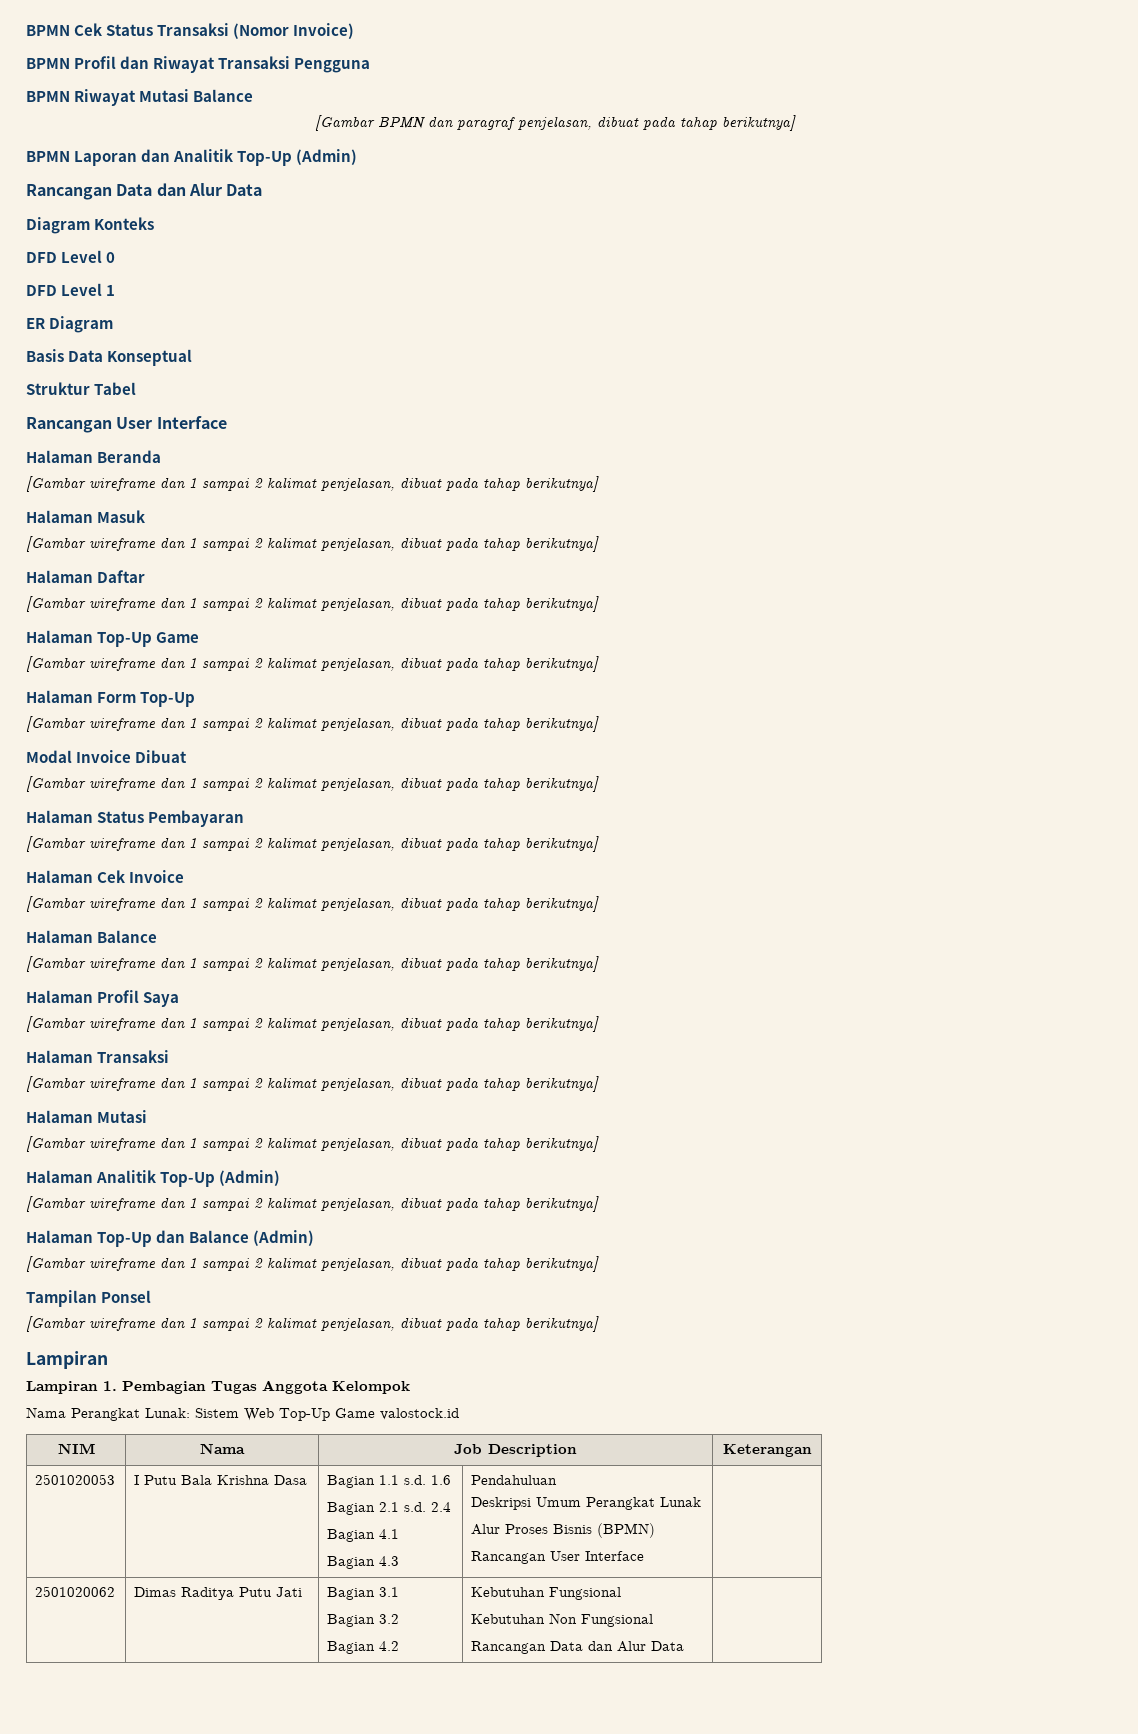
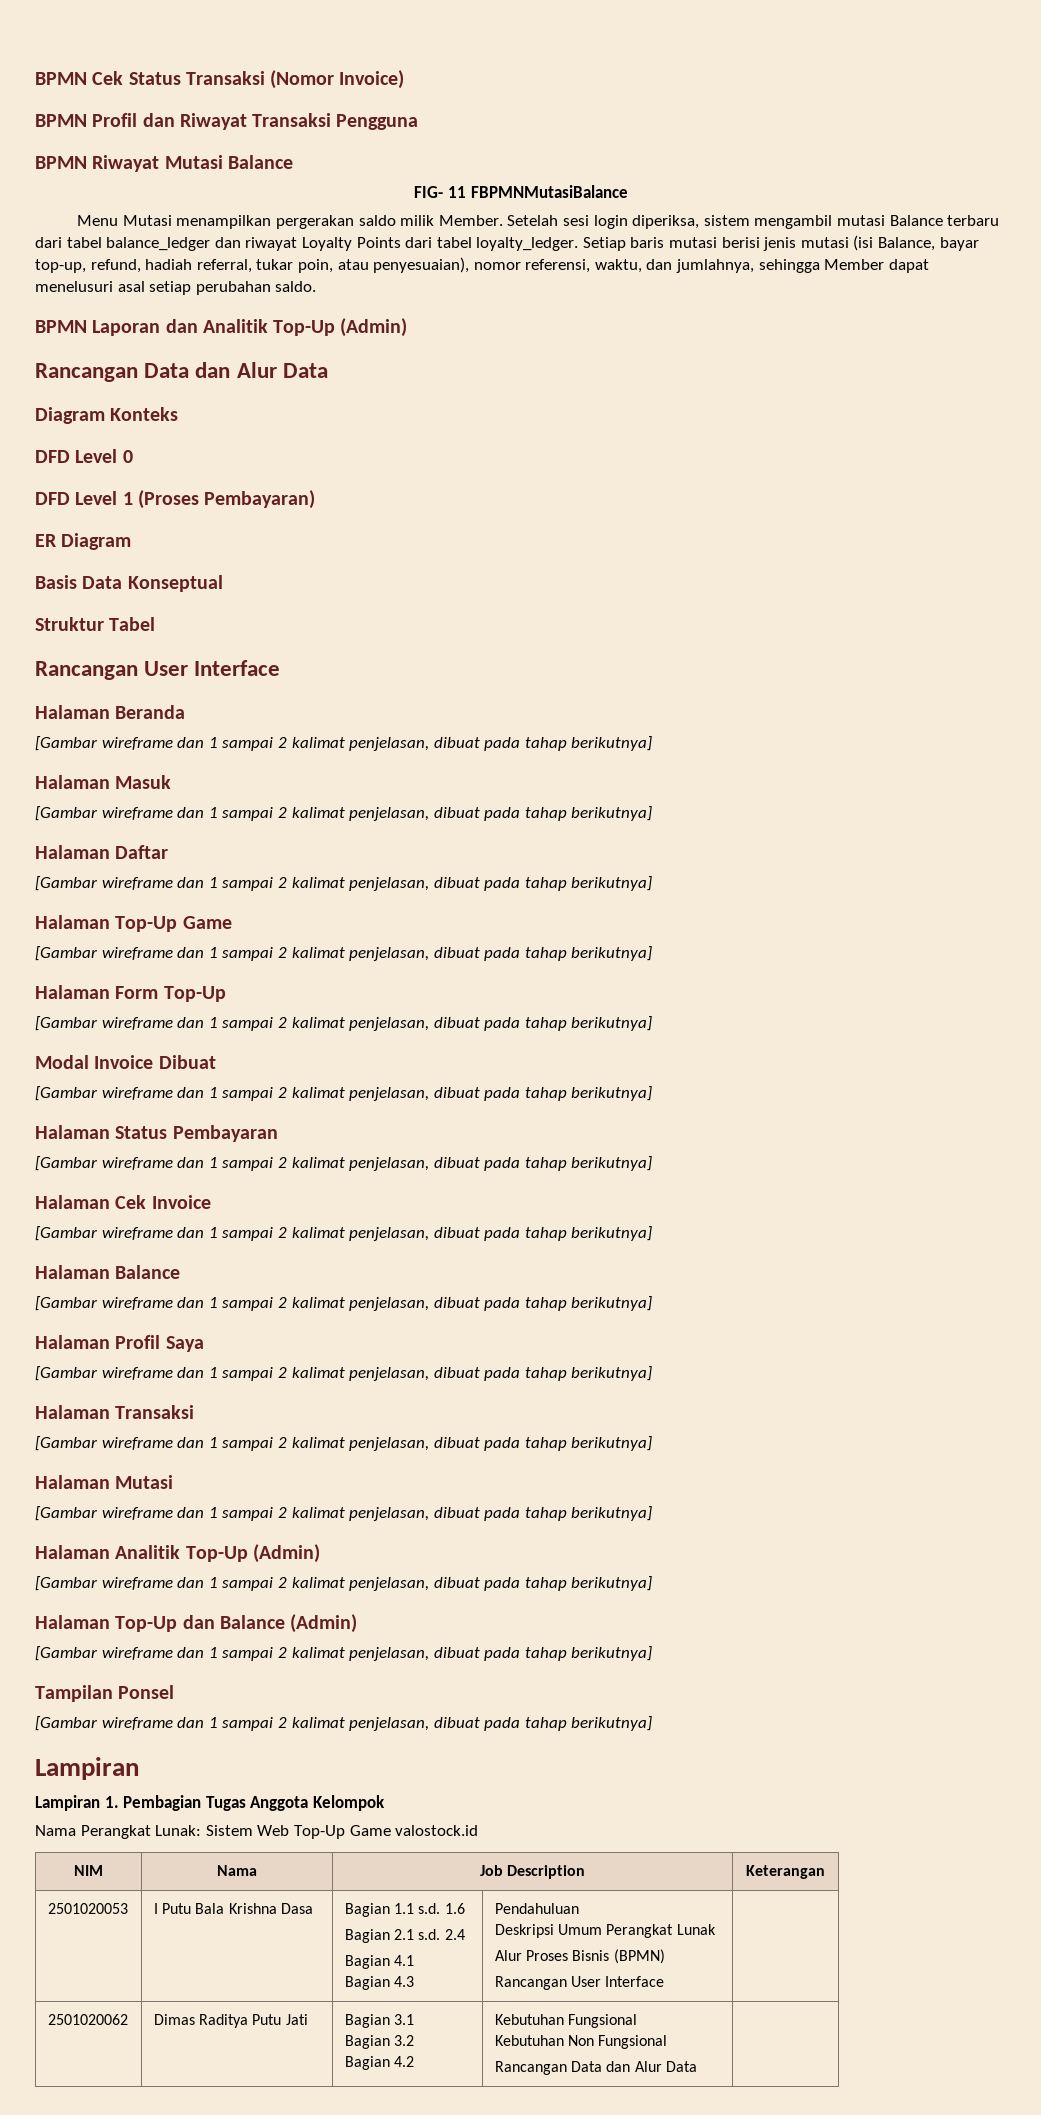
- [Gambar BPMN dan paragraf penjelasan, dibuat pada tahap berikutnya]
+ FIG- 11 FBPMNMutasiBalance
+ Menu Mutasi menampilkan pergerakan saldo milik Member. Setelah sesi login diperiksa, sistem mengambil mutasi Balance terbaru dari tabel balance_ledger dan riwayat Loyalty Points dari tabel loyalty_ledger. Setiap baris mutasi berisi jenis mutasi (isi Balance, bayar top-up, refund, hadiah referral, tukar poin, atau penyesuaian), nomor referensi, waktu, dan jumlahnya, sehingga Member dapat menelusuri asal setiap perubahan saldo.
- DFD Level 1
+ DFD Level 1 (Proses Pembayaran)

